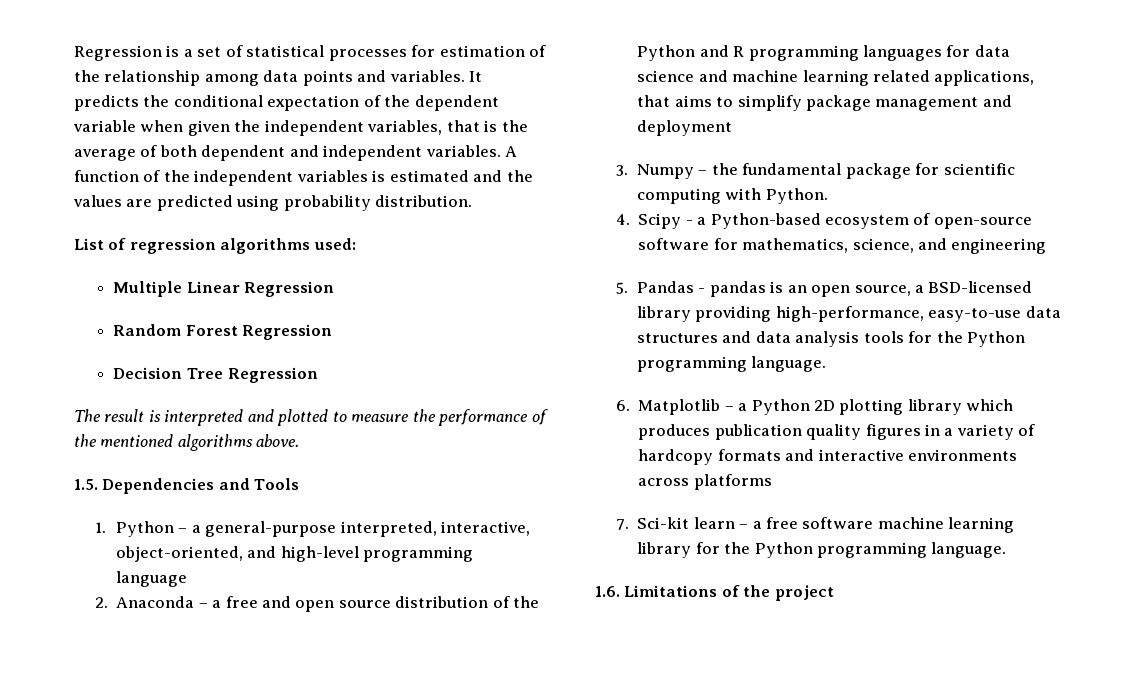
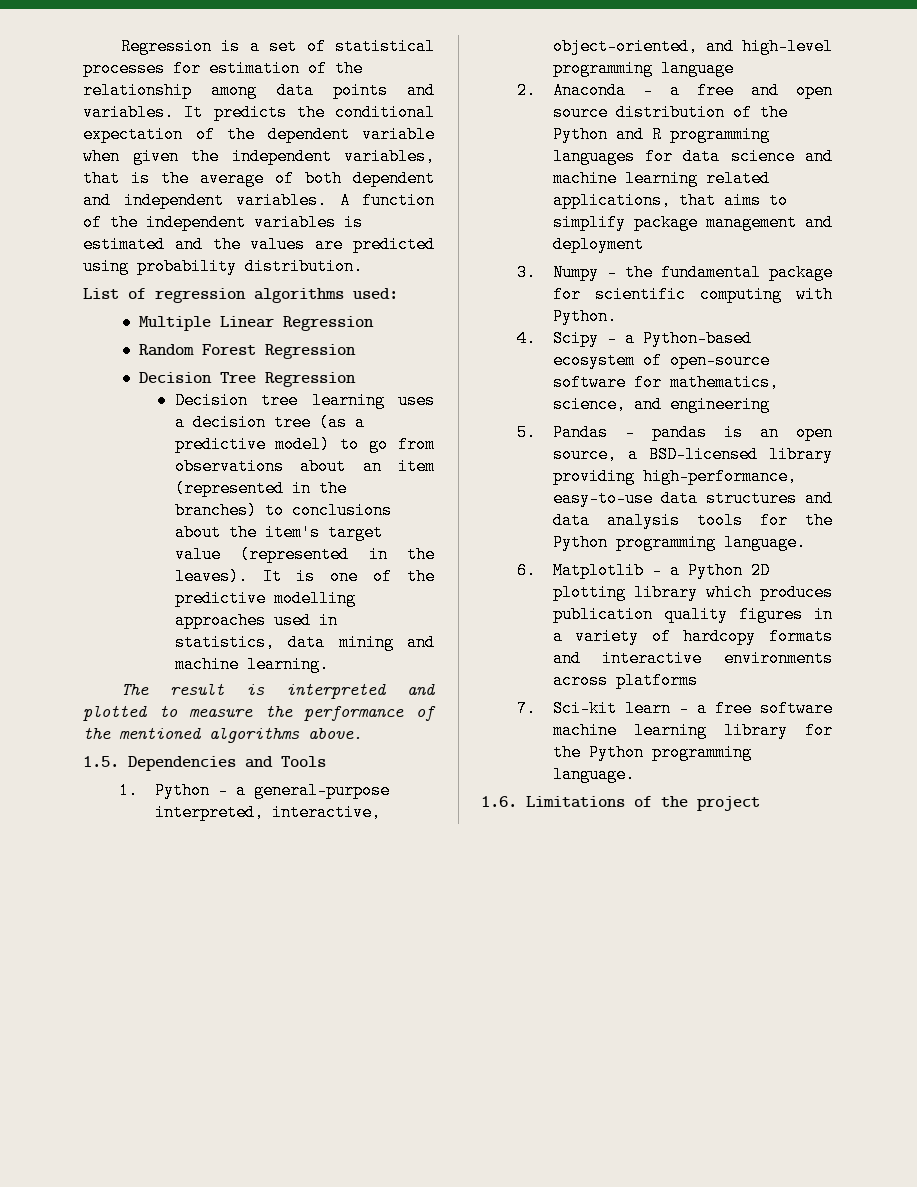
+ Decision tree learning uses a decision tree (as a predictive model) to go from observations about an item (represented in the branches) to conclusions about the item's target value (represented in the leaves). It is one of the predictive modelling approaches used in statistics, data mining and machine learning.

